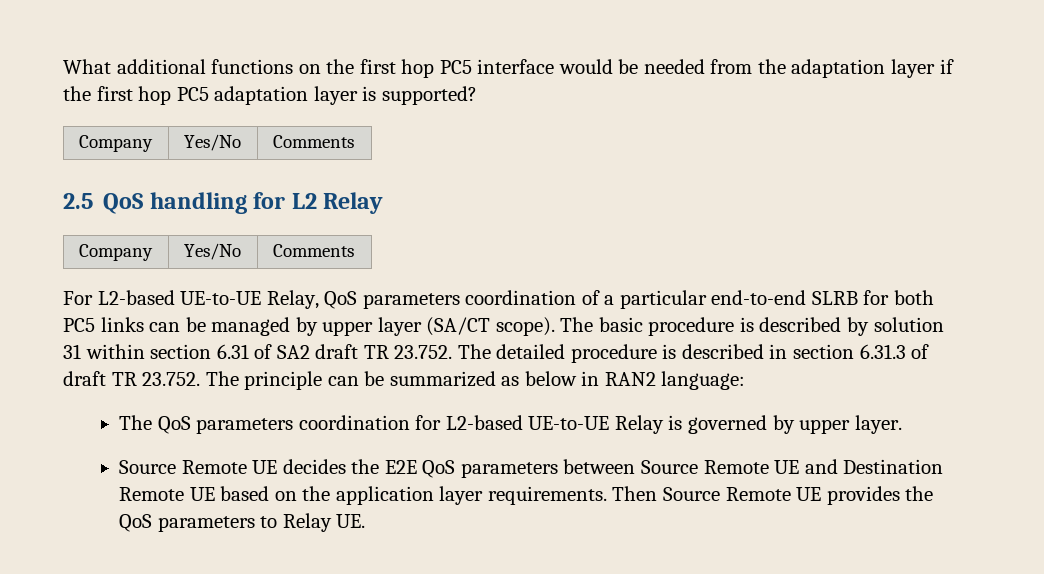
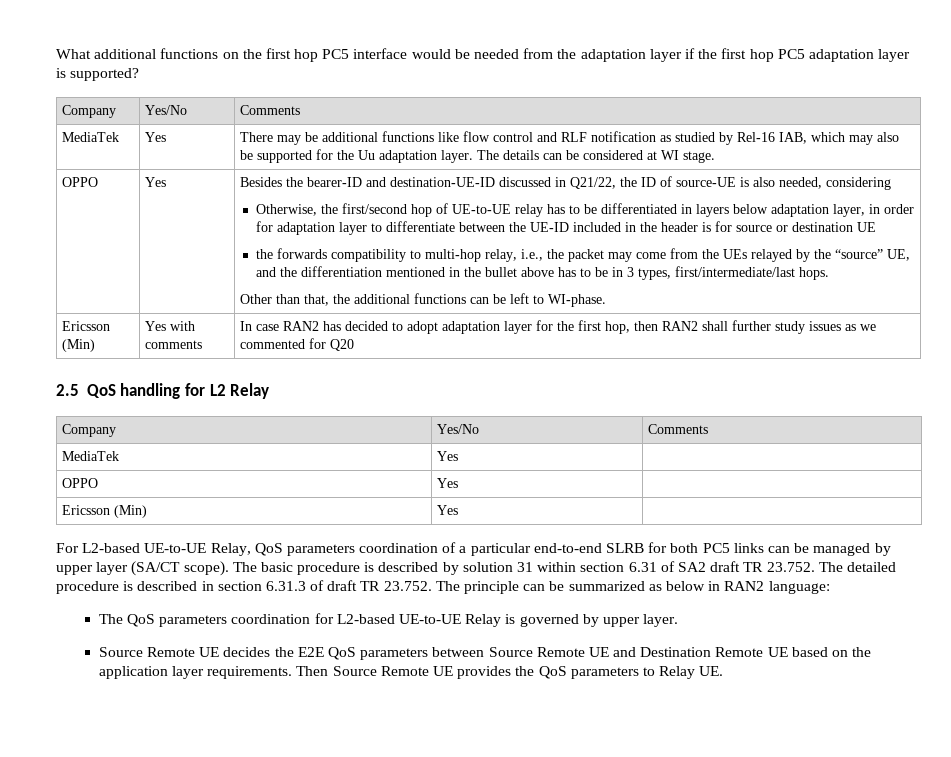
+ MediaTek | Yes | There may be additional functions like flow control and RLF notification as studied by Rel-16 IAB, which may also be supported for the Uu adaptation layer. The details can be considered at WI stage.
+ OPPO | Yes | Besides the bearer-ID and destination-UE-ID discussed in Q21/22, the ID of source-UE is also needed, considering
+ Otherwise, the first/second hop of UE-to-UE relay has to be differentiated in layers below adaptation layer, in order for adaptation layer to differentiate between the UE-ID included in the header is for source or destination UE
+ the forwards compatibility to multi-hop relay, i.e., the packet may come from the UEs relayed by the “source” UE, and the differentiation mentioned in the bullet above has to be in 3 types, first/intermediate/last hops.
+ Other than that, the additional functions can be left to WI-phase.
+ Ericsson (Min) | Yes with comments | In case RAN2 has decided to adopt adaptation layer for the first hop, then RAN2 shall further study issues as we commented for Q20
  2.5 QoS handling for L2 Relay
  Company | Yes/No | Comments
+ MediaTek | Yes |
+ OPPO | Yes |
+ Ericsson (Min) | Yes |

